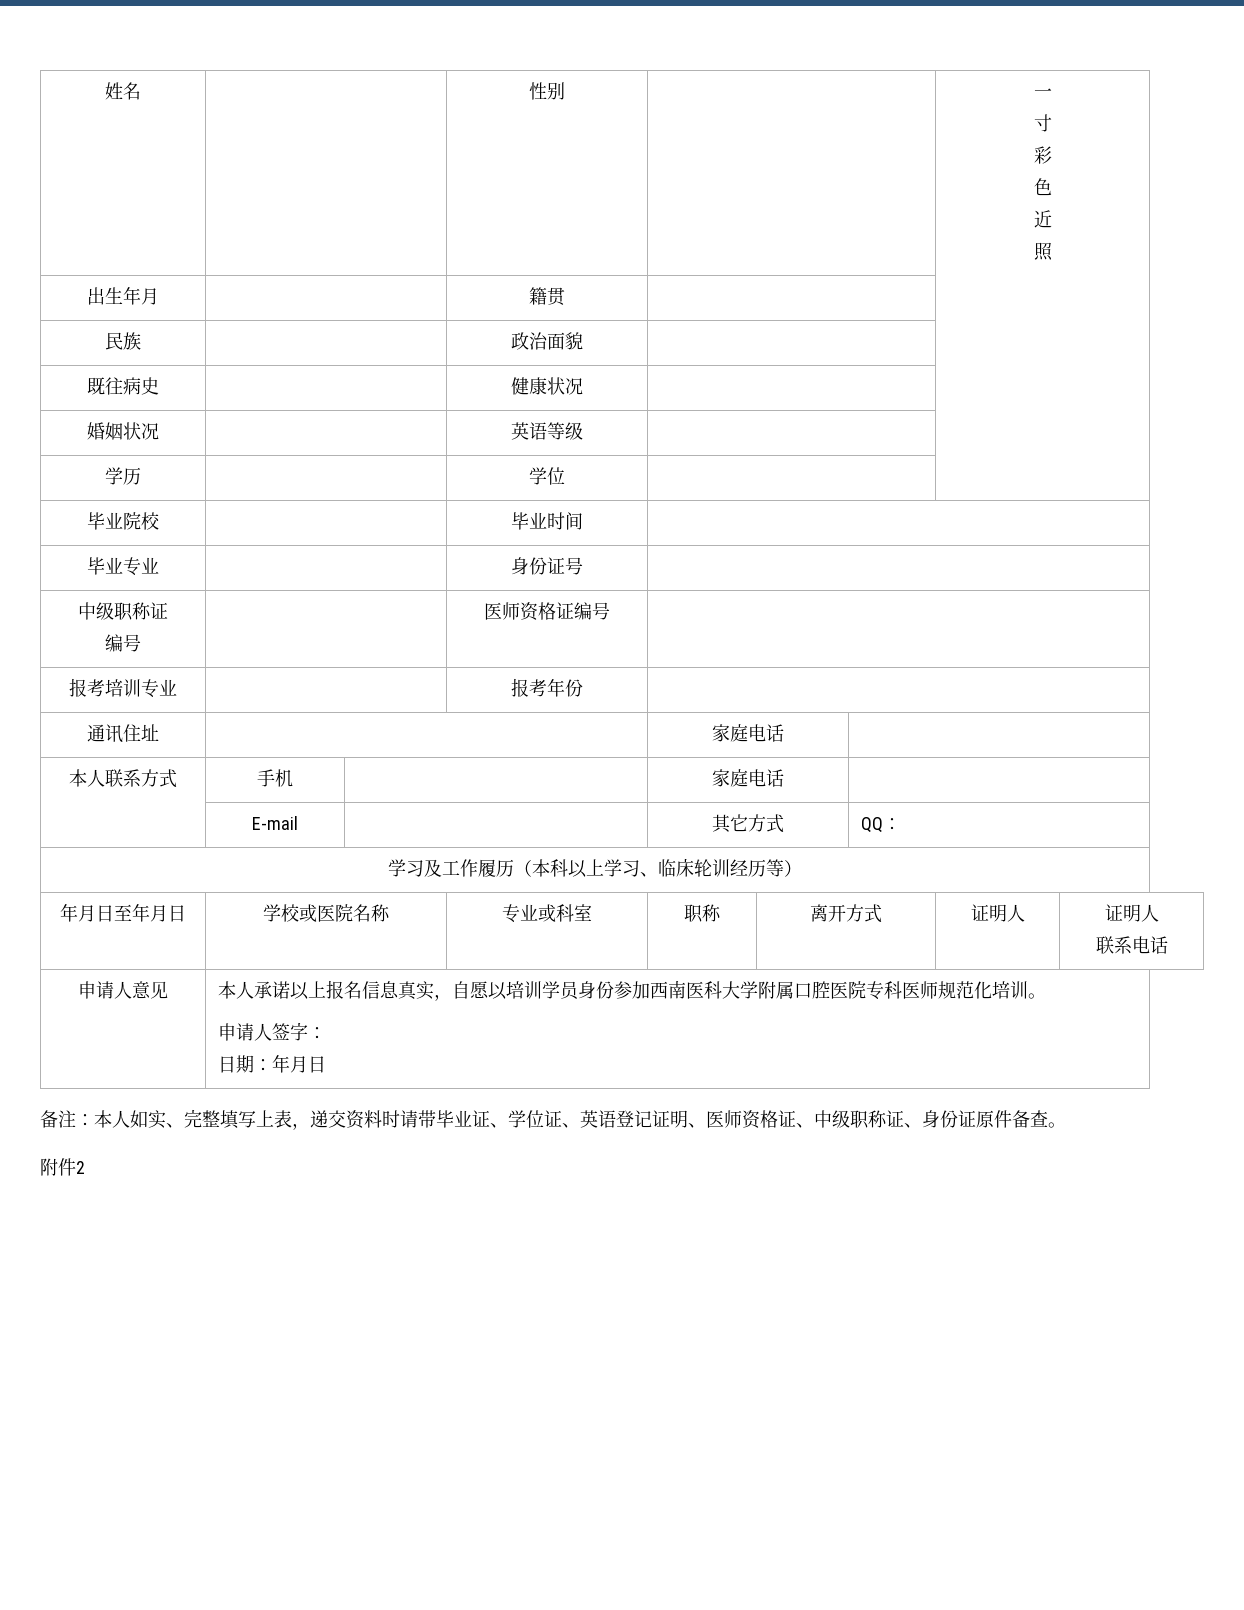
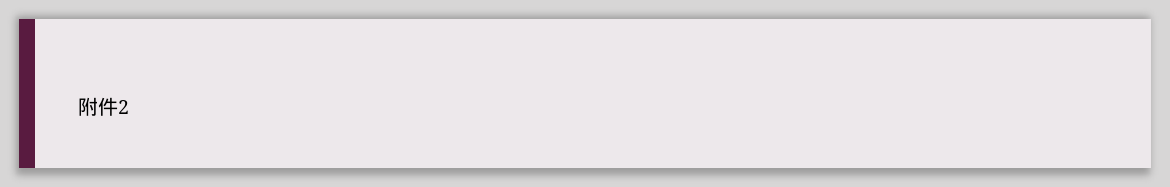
- 姓名 | | 性别 | | 一
- 寸
- 彩
- 色
- 近
- 照
- 出生年月 | | 籍贯 | |
- 民族 | | 政治面貌 | |
- 既往病史 | | 健康状况 | |
- 婚姻状况 | | 英语等级 | |
- 学历 | | 学位 | |
- 毕业院校 | | 毕业时间 |
- 毕业专业 | | 身份证号 |
- 中级职称证
- 编号 | | 医师资格证编号 |
- 报考培训专业 | | 报考年份 |
- 通讯住址 | | 家庭电话 |
- 本人联系方式 | 手机 | | 家庭电话 |
- | E-mail | | 其它方式 | QQ：
- 学习及工作履历（本科以上学习、临床轮训经历等）
- 年月日至年月日 | 学校或医院名称 | 专业或科室 | 职称 | 离开方式 | 证明人 | 证明人
- 联系电话
- 申请人意见 | 本人承诺以上报名信息真实，自愿以培训学员身份参加西南医科大学附属口腔医院专科医师规范化培训。
- 申请人签字：
- 日期：年月日
- 备注：本人如实、完整填写上表，递交资料时请带毕业证、学位证、英语登记证明、医师资格证、中级职称证、身份证原件备查。

